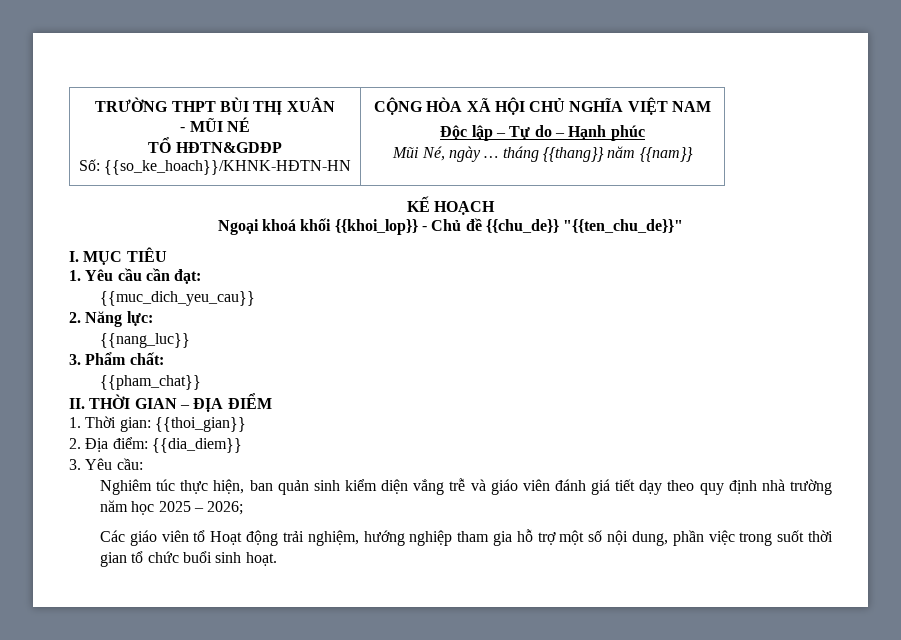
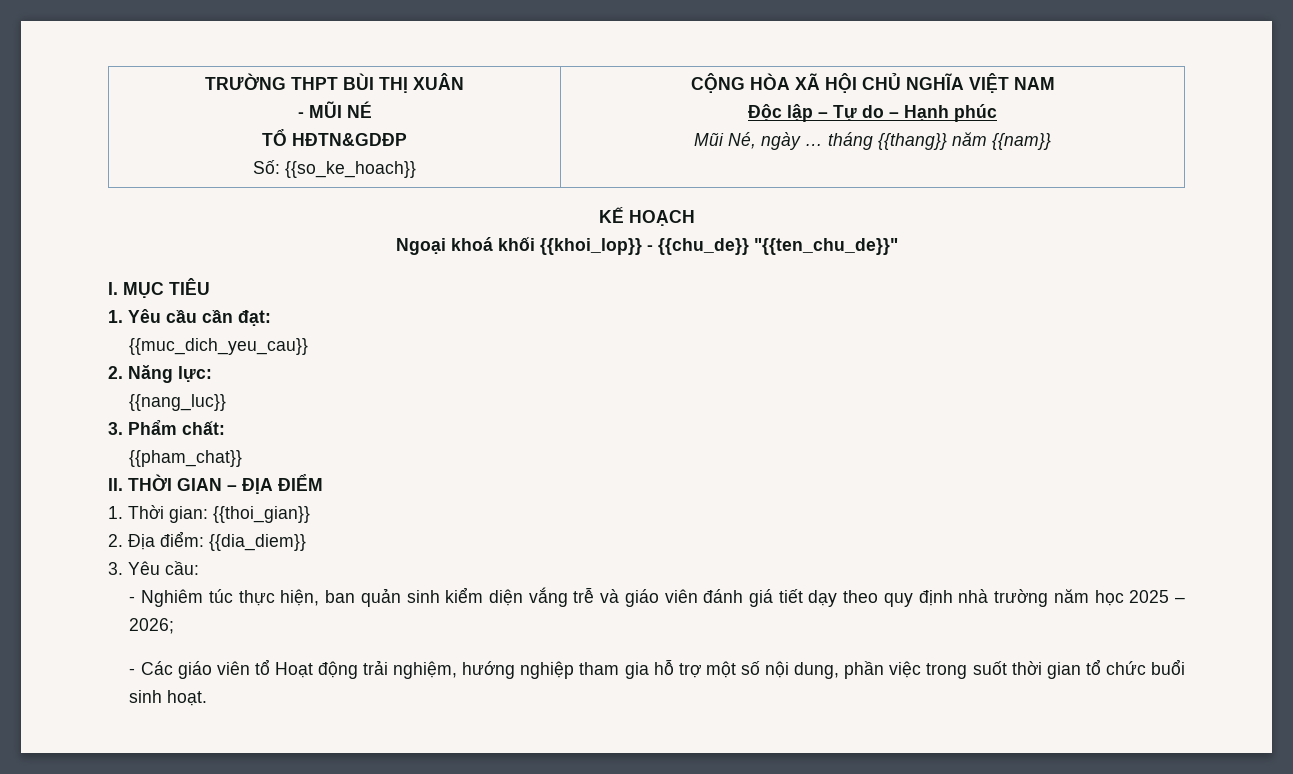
  TRƯỜNG THPT BÙI THỊ XUÂN
  - MŨI NÉ
  TỔ HĐTN&GDĐP
- Số: {{so_ke_hoach}}/KHNK-HĐTN-HN | CỘNG HÒA XÃ HỘI CHỦ NGHĨA VIỆT NAM
+ Số: {{so_ke_hoach}} | CỘNG HÒA XÃ HỘI CHỦ NGHĨA VIỆT NAM
- Ngoại khoá khối {{khoi_lop}} - Chủ đề {{chu_de}} "{{ten_chu_de}}"
+ Ngoại khoá khối {{khoi_lop}} - {{chu_de}} "{{ten_chu_de}}"
- Nghiêm túc thực hiện, ban quản sinh kiểm diện vắng trễ và giáo viên đánh giá tiết dạy theo quy định nhà trường năm học 2025 – 2026;
+ - Nghiêm túc thực hiện, ban quản sinh kiểm diện vắng trễ và giáo viên đánh giá tiết dạy theo quy định nhà trường năm học 2025 – 2026;
- Các giáo viên tổ Hoạt động trải nghiệm, hướng nghiệp tham gia hỗ trợ một số nội dung, phần việc trong suốt thời gian tổ chức buổi sinh hoạt.
+ - Các giáo viên tổ Hoạt động trải nghiệm, hướng nghiệp tham gia hỗ trợ một số nội dung, phần việc trong suốt thời gian tổ chức buổi sinh hoạt.

